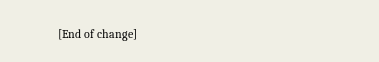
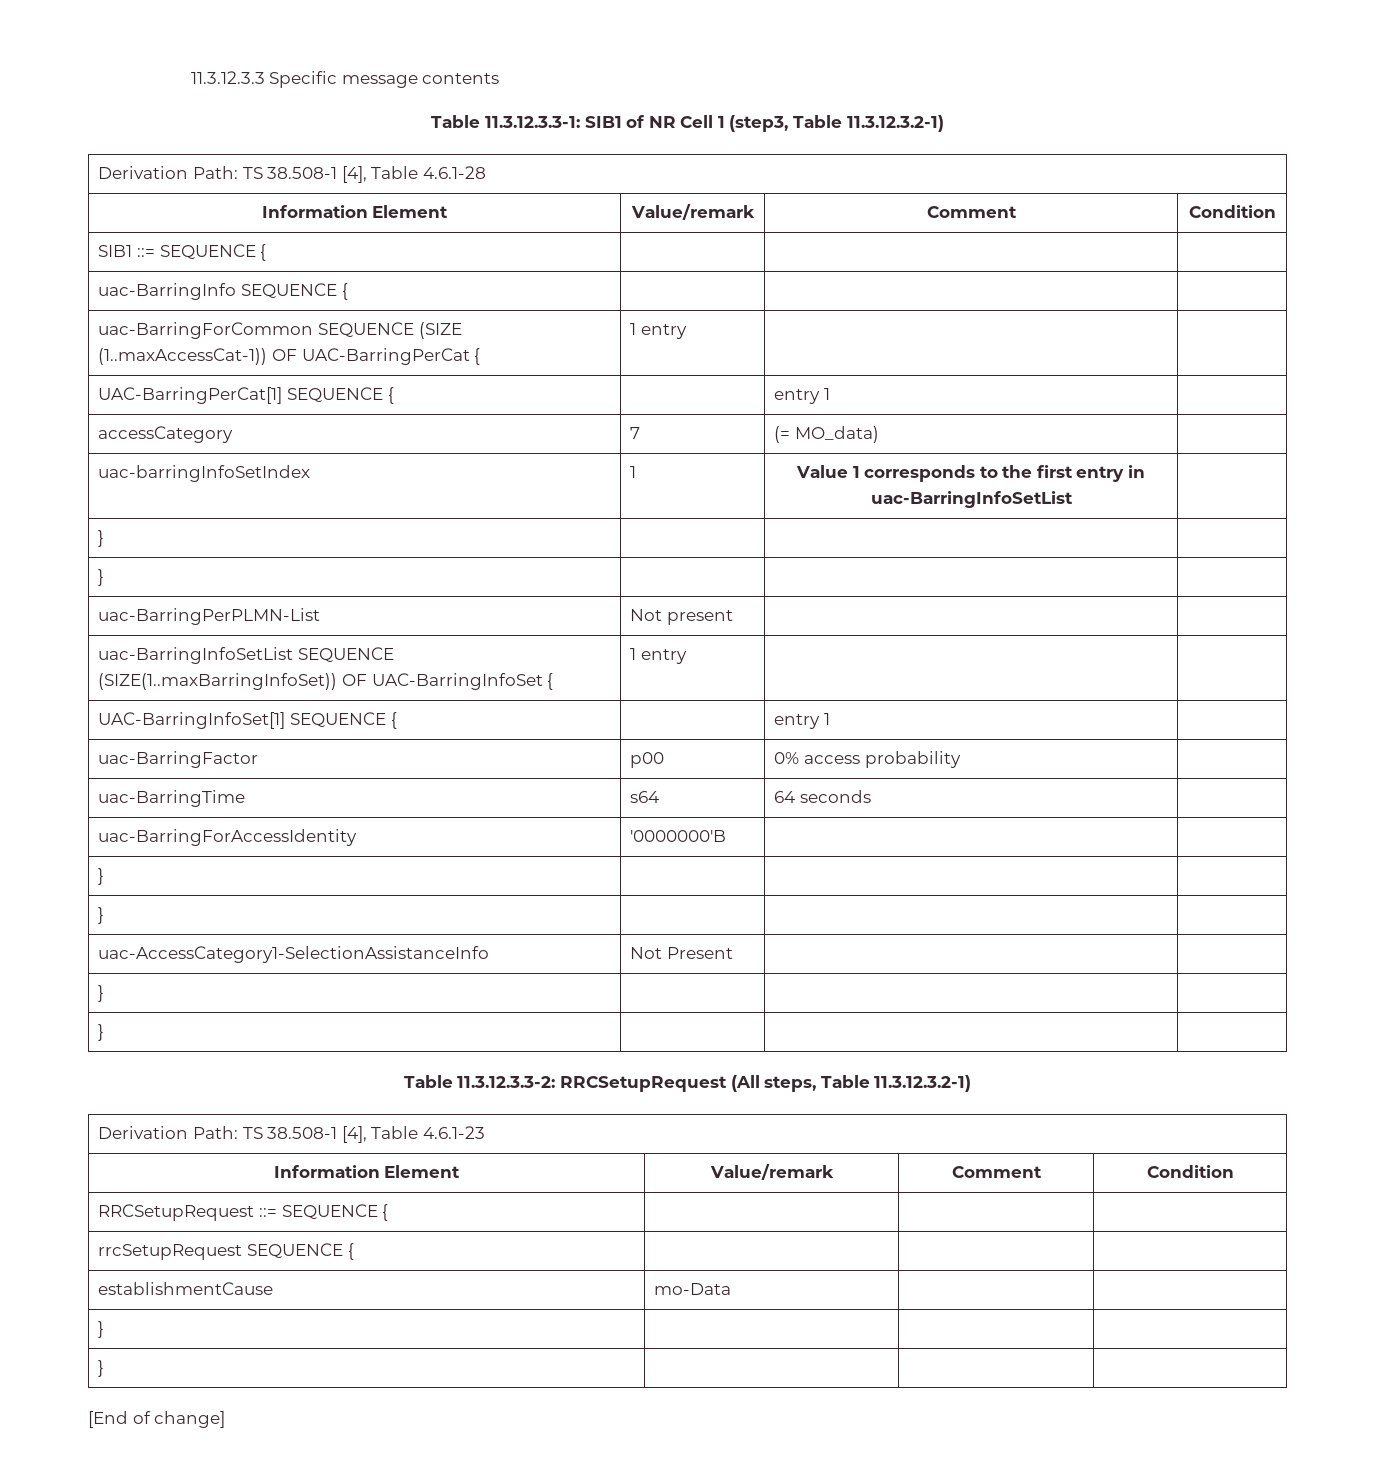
+ 11.3.12.3.3 Specific message contents
+ Table 11.3.12.3.3-1: SIB1 of NR Cell 1 (step3, Table 11.3.12.3.2-1)
+ Derivation Path: TS 38.508-1 [4], Table 4.6.1-28
+ Information Element | Value/remark | Comment | Condition
+ SIB1 ::= SEQUENCE { | | |
+ uac-BarringInfo SEQUENCE { | | |
+ uac-BarringForCommon SEQUENCE (SIZE (1..maxAccessCat-1)) OF UAC-BarringPerCat { | 1 entry | |
+ UAC-BarringPerCat[1] SEQUENCE { | | entry 1 |
+ accessCategory | 7 | (= MO_data) |
+ uac-barringInfoSetIndex | 1 | Value 1 corresponds to the first entry in uac-BarringInfoSetList |
+ } | | |
+ } | | |
+ uac-BarringPerPLMN-List | Not present | |
+ uac-BarringInfoSetList SEQUENCE (SIZE(1..maxBarringInfoSet)) OF UAC-BarringInfoSet { | 1 entry | |
+ UAC-BarringInfoSet[1] SEQUENCE { | | entry 1 |
+ uac-BarringFactor | p00 | 0% access probability |
+ uac-BarringTime | s64 | 64 seconds |
+ uac-BarringForAccessIdentity | '0000000'B | |
+ } | | |
+ } | | |
+ uac-AccessCategory1-SelectionAssistanceInfo | Not Present | |
+ } | | |
+ } | | |
+ Table 11.3.12.3.3-2: RRCSetupRequest (All steps, Table 11.3.12.3.2-1)
+ Derivation Path: TS 38.508-1 [4], Table 4.6.1-23
+ Information Element | Value/remark | Comment | Condition
+ RRCSetupRequest ::= SEQUENCE { | | |
+ rrcSetupRequest SEQUENCE { | | |
+ establishmentCause | mo-Data | |
+ } | | |
+ } | | |

